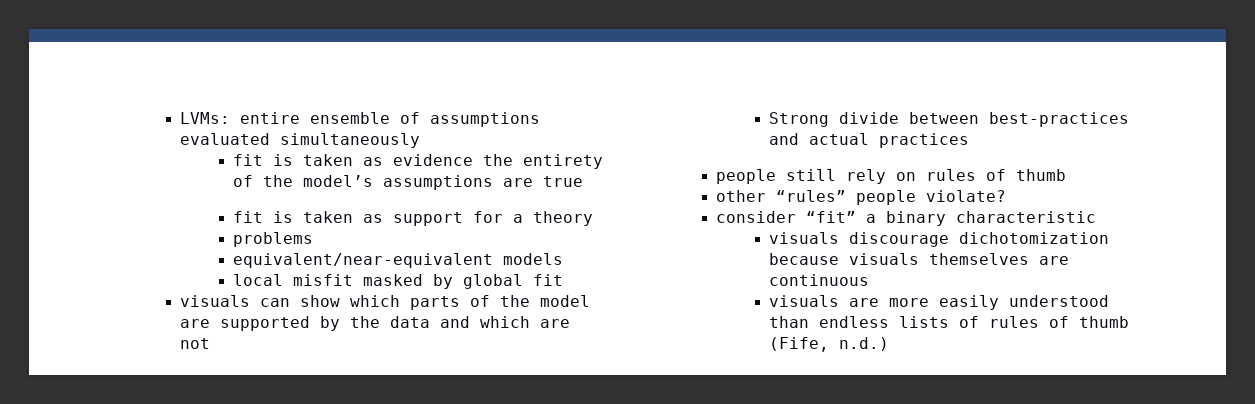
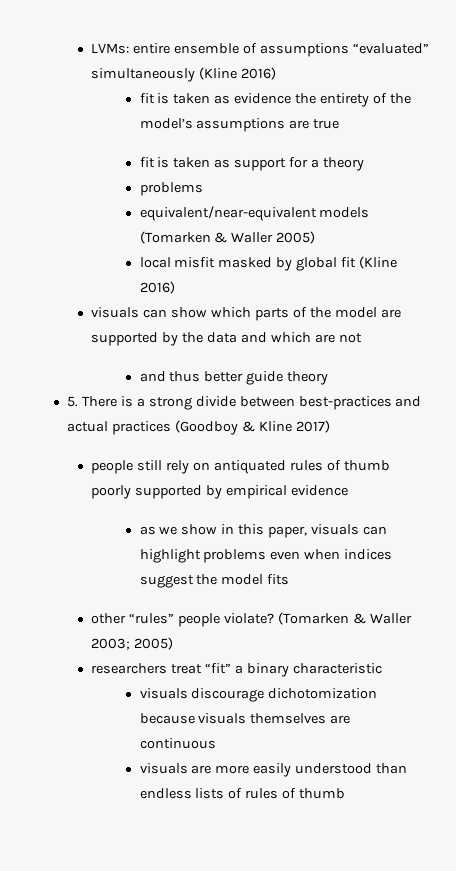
- LVMs: entire ensemble of assumptions evaluated simultaneously
+ LVMs: entire ensemble of assumptions “evaluated” simultaneously (Kline 2016)
- equivalent/near-equivalent models
+ equivalent/near-equivalent models (Tomarken & Waller 2005)
- local misfit masked by global fit
+ local misfit masked by global fit (Kline 2016)
- Strong divide between best-practices and actual practices
+ and thus better guide theory
+ 5. There is a strong divide between best-practices and actual practices (Goodboy & Kline 2017)
- people still rely on rules of thumb
- other “rules” people violate?
- consider “fit” a binary characteristic
+ people still rely on antiquated rules of thumb poorly supported by empirical evidence
+ as we show in this paper, visuals can highlight problems even when indices suggest the model fits
+ other “rules” people violate? (Tomarken & Waller 2003; 2005)
+ researchers treat “fit” a binary characteristic
- visuals are more easily understood than endless lists of rules of thumb (Fife, n.d.)
+ visuals are more easily understood than endless lists of rules of thumb

